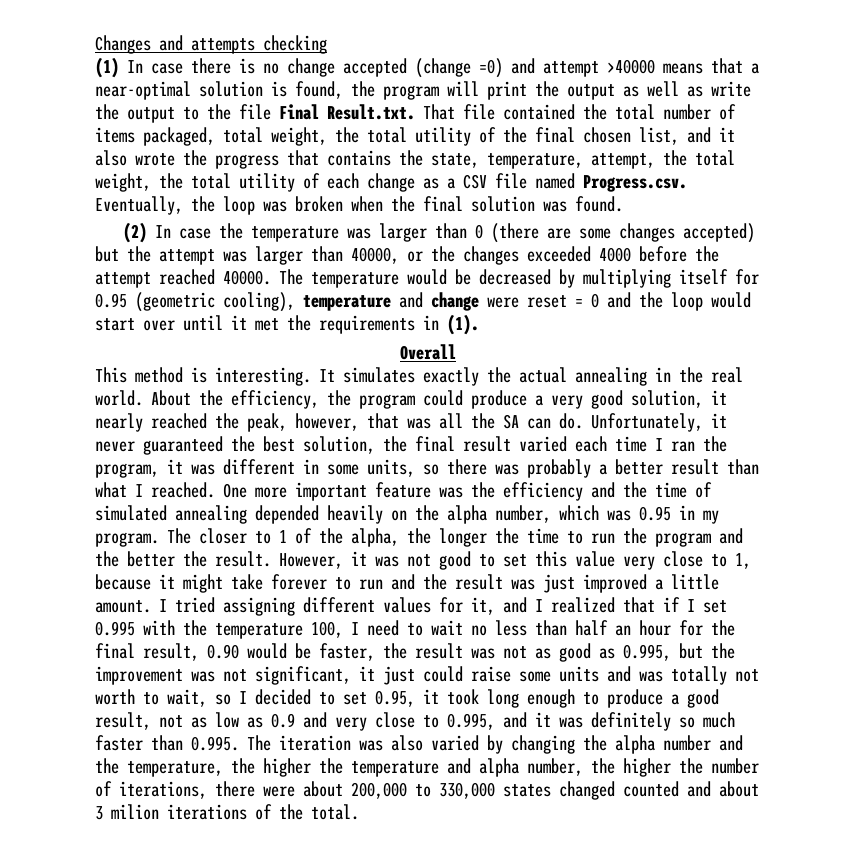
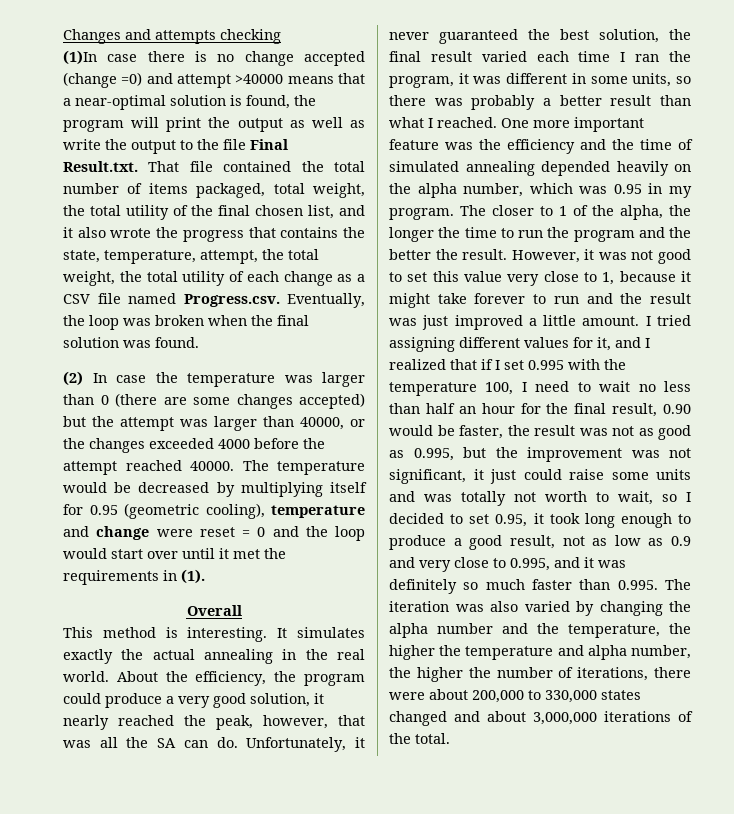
- (1) In case there is no change accepted (change =0) and attempt >40000 means that a near-optimal solution is found, the program will print the output as well as write the output to the file Final Result.txt. That file contained the total number of items packaged, total weight, the total utility of the final chosen list, and it also wrote the progress that contains the state, temperature, attempt, the total weight, the total utility of each change as a CSV file named Progress.csv. Eventually, the loop was broken when the final solution was found.
+ (1)In case there is no change accepted (change =0) and attempt >40000 means that a near-optimal solution is found, the program will print the output as well as write the output to the file Final Result.txt. That file contained the total number of items packaged, total weight, the total utility of the final chosen list, and it also wrote the progress that contains the state, temperature, attempt, the total weight, the total utility of each change as a CSV file named Progress.csv. Eventually, the loop was broken when the final solution was found.
- I tried assigning different values for it, and I realized that if I set 0.995 with the temperature 100, I need to wait no less than half an hour for the final result, 0.90 would be faster, the result was not as good as 0.995, but the improvement was not significant, it just could raise some units and was totally not worth to wait, so I decided to set 0.95, it took long enough to produce a good result, not as low as 0.9 and very close to 0.995, and it was definitely so much faster than 0.995. The iteration was also varied by changing the alpha number and the temperature, the higher the temperature and alpha number, the higher the number of iterations, there were about 200,000 to 330,000 states changed counted and about 3 milion iterations of the total.
+ I tried assigning different values for it, and I realized that if I set 0.995 with the temperature 100, I need to wait no less than half an hour for the final result, 0.90 would be faster, the result was not as good as 0.995, but the improvement was not significant, it just could raise some units and was totally not worth to wait, so I decided to set 0.95, it took long enough to produce a good result, not as low as 0.9 and very close to 0.995, and it was definitely so much faster than 0.995. The iteration was also varied by changing the alpha number and the temperature, the higher the temperature and alpha number, the higher the number of iterations, there were about 200,000 to 330,000 states changed and about 3,000,000 iterations of the total.

